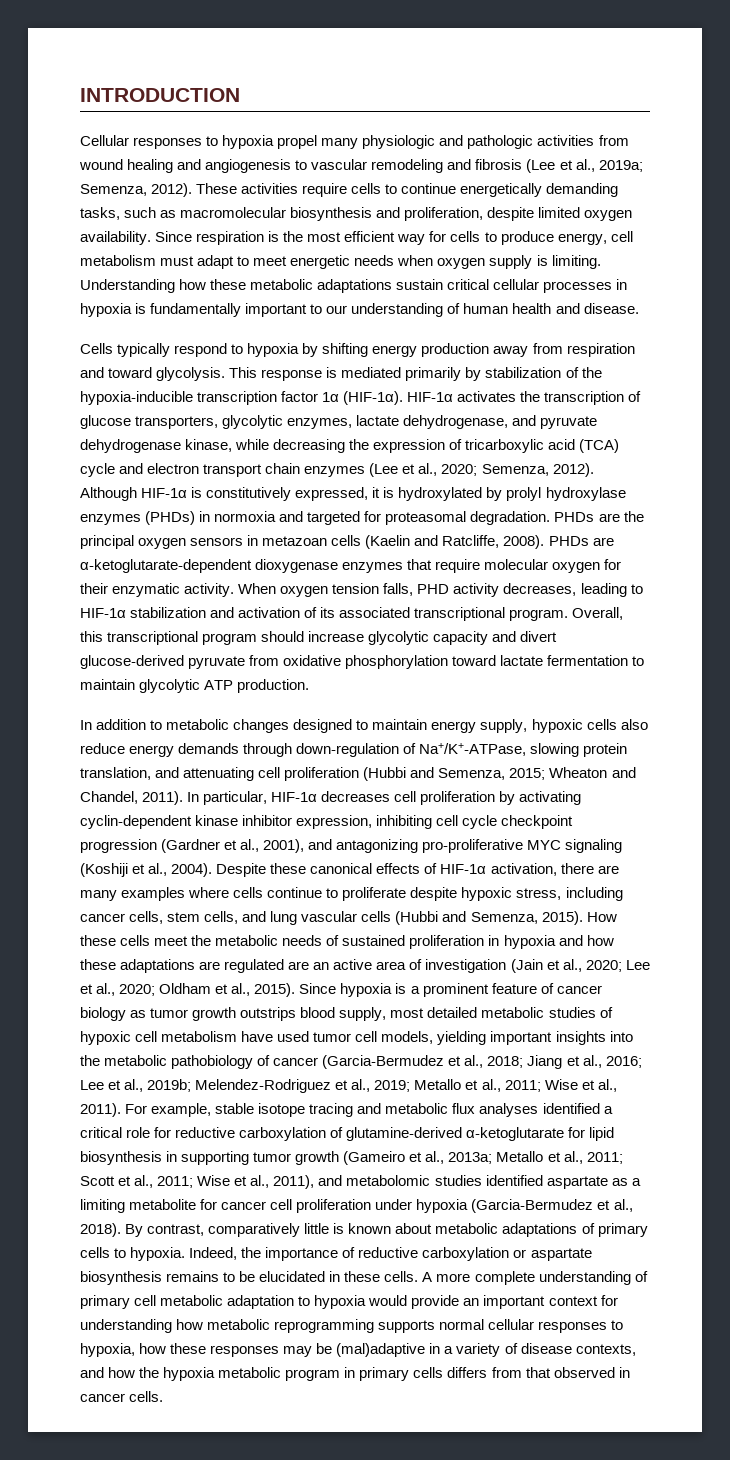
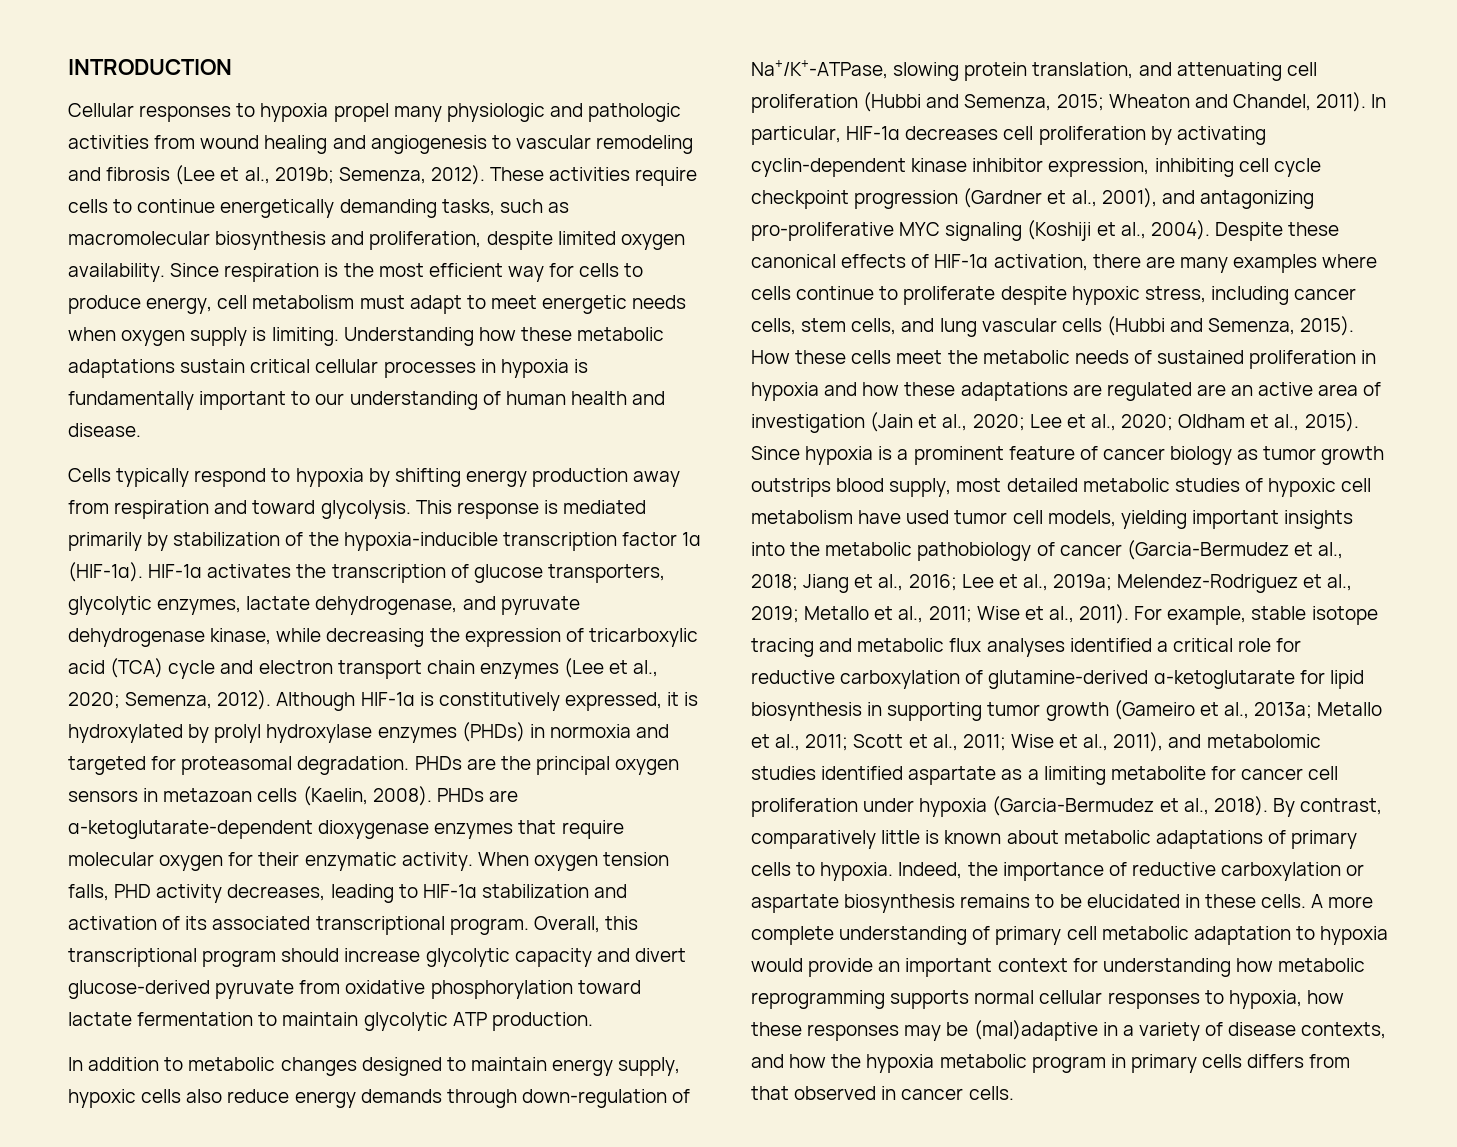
- Cellular responses to hypoxia propel many physiologic and pathologic activities from wound healing and angiogenesis to vascular remodeling and fibrosis (Lee et al., 2019a; Semenza, 2012).
+ Cellular responses to hypoxia propel many physiologic and pathologic activities from wound healing and angiogenesis to vascular remodeling and fibrosis (Lee et al., 2019b; Semenza, 2012).
- PHDs are the principal oxygen sensors in metazoan cells (Kaelin and Ratcliffe, 2008).
+ PHDs are the principal oxygen sensors in metazoan cells (Kaelin, 2008).
- Since hypoxia is a prominent feature of cancer biology as tumor growth outstrips blood supply, most detailed metabolic studies of hypoxic cell metabolism have used tumor cell models, yielding important insights into the metabolic pathobiology of cancer (Garcia-Bermudez et al., 2018; Jiang et al., 2016; Lee et al., 2019b; Melendez-Rodriguez et al., 2019; Metallo et al., 2011; Wise et al., 2011).
+ Since hypoxia is a prominent feature of cancer biology as tumor growth outstrips blood supply, most detailed metabolic studies of hypoxic cell metabolism have used tumor cell models, yielding important insights into the metabolic pathobiology of cancer (Garcia-Bermudez et al., 2018; Jiang et al., 2016; Lee et al., 2019a; Melendez-Rodriguez et al., 2019; Metallo et al., 2011; Wise et al., 2011).

